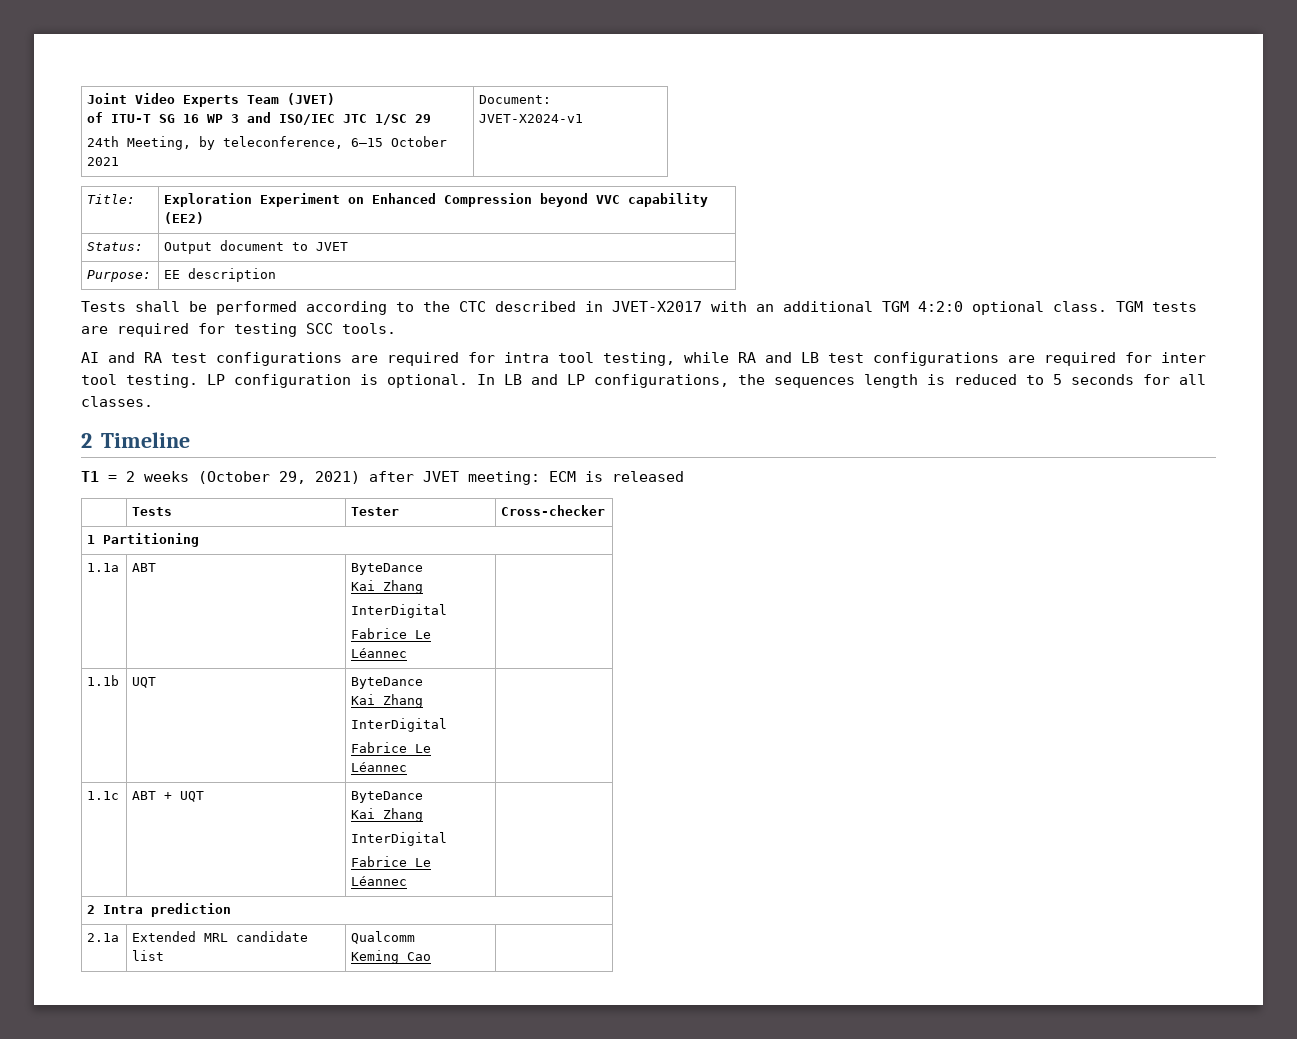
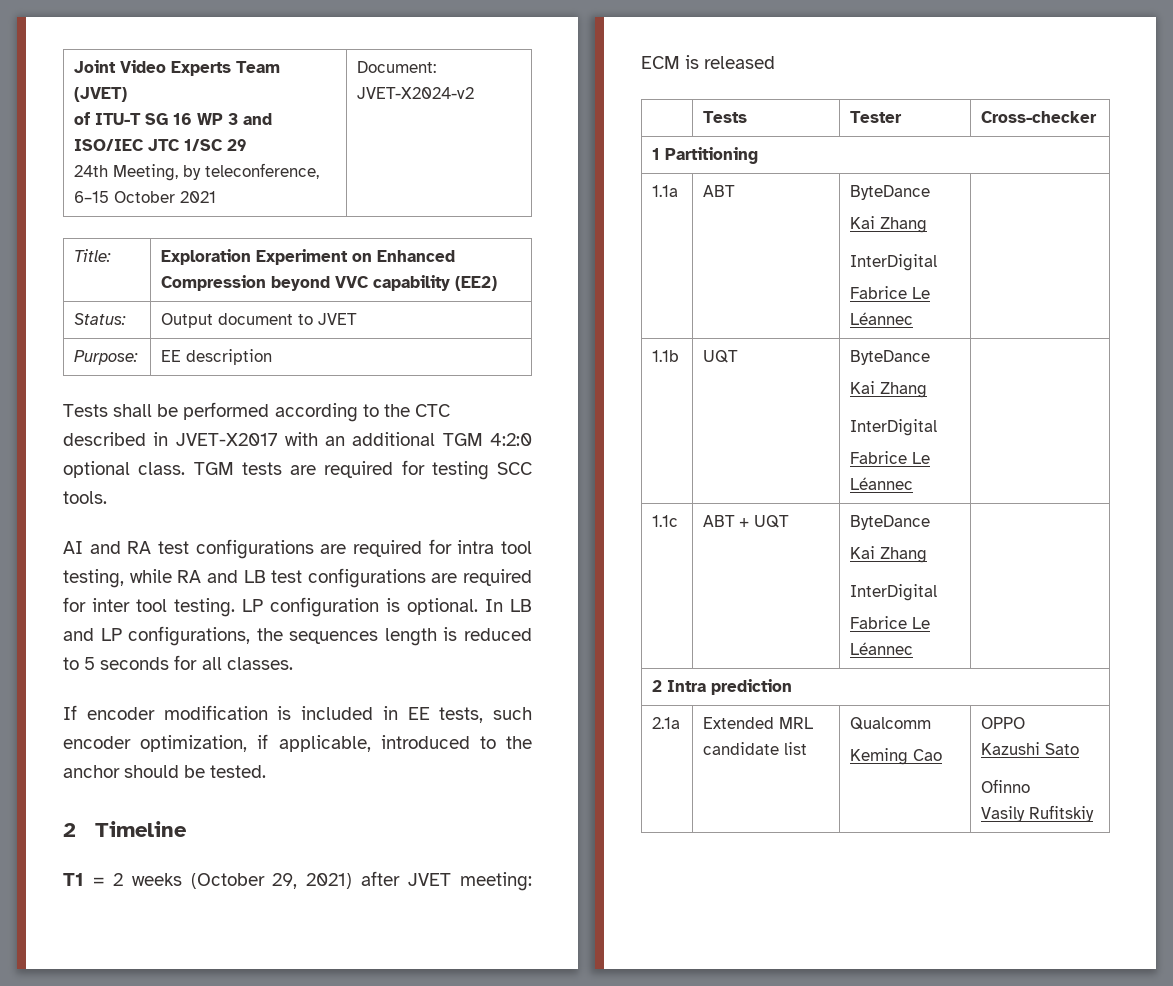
  Joint Video Experts Team (JVET)
  of ITU-T SG 16 WP 3 and ISO/IEC JTC 1/SC 29
- 24th Meeting, by teleconference, 6–15 October 2021 | Document: JVET-X2024-v1
+ 24th Meeting, by teleconference, 6–15 October 2021 | Document: JVET-X2024-v2
+ If encoder modification is included in EE tests, such encoder optimization, if applicable, introduced to the anchor should be tested.
  2.1a | Extended MRL candidate list | Qualcomm
- Keming Cao |
+ Keming Cao | OPPO
+ Kazushi Sato
+ Ofinno
+ Vasily Rufitskiy

